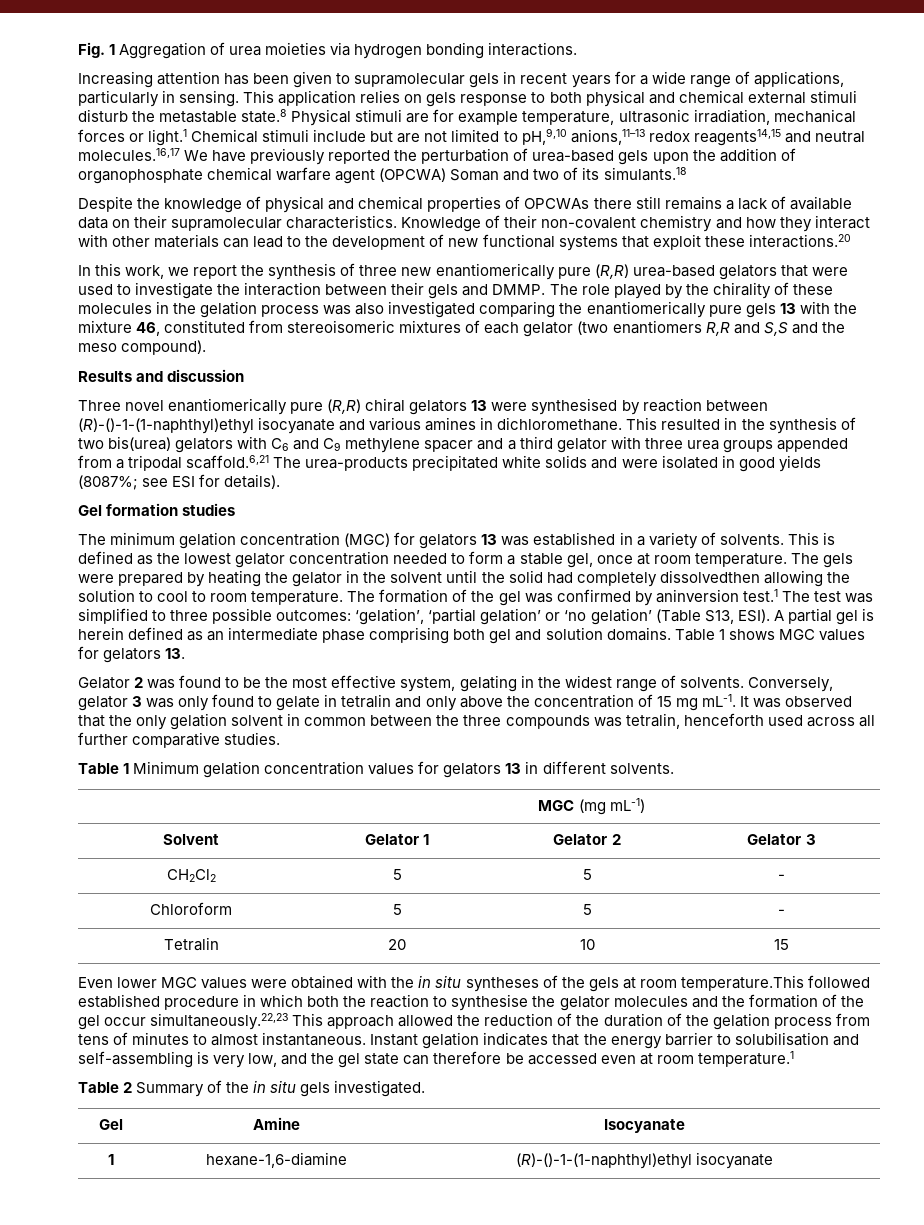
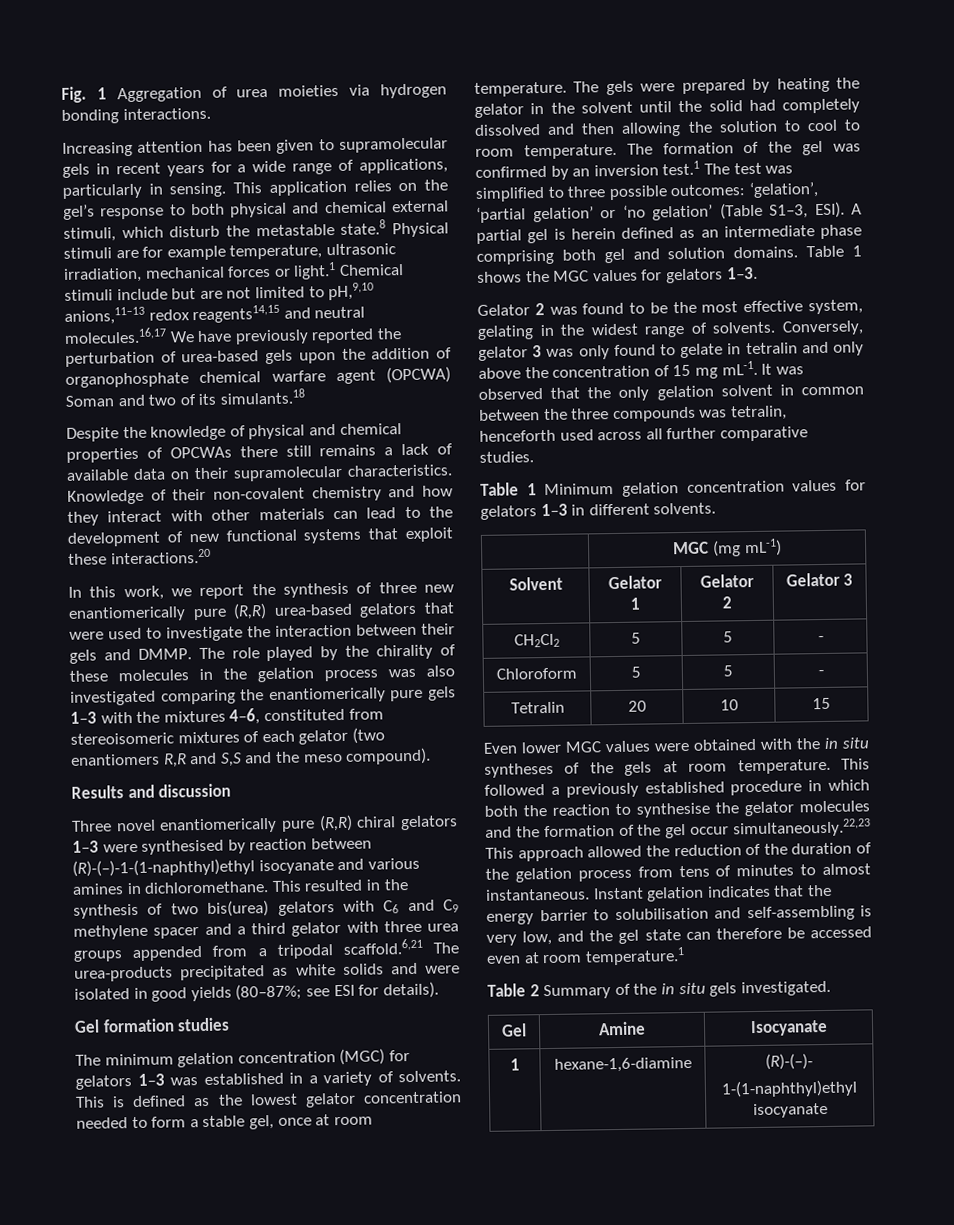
- This application relies on gels response to both physical and chemical external stimuli disturb the metastable state.8 Physical stimuli are for example temperature, ultrasonic irradiation, mechanical forces or light.1 Chemical stimuli include but are not limited to pH,9,10 anions,11–13 redox reagents14,15 and neutral molecules.16,17 We have previously reported the perturbation of urea-based gels upon the addition of organophosphate chemical warfare agent (OPCWA) Soman and two of its simulants.18
+ This application relies on the gel’s response to both physical and chemical external stimuli, which disturb the metastable state.8 Physical stimuli are for example temperature, ultrasonic irradiation, mechanical forces or light.1 Chemical stimuli include but are not limited to pH,9,10 anions,11–13 redox reagents14,15 and neutral molecules.16,17 We have previously reported the perturbation of urea-based gels upon the addition of organophosphate chemical warfare agent (OPCWA) Soman and two of its simulants.18
- The role played by the chirality of these molecules in the gelation process was also investigated comparing the enantiomerically pure gels 13 with the mixture 46, constituted from stereoisomeric mixtures of each gelator (two enantiomers R,R and S,S and the meso compound).
+ The role played by the chirality of these molecules in the gelation process was also investigated comparing the enantiomerically pure gels 1–3 with the mixtures 4–6, constituted from stereoisomeric mixtures of each gelator (two enantiomers R,R and S,S and the meso compound).
- Three novel enantiomerically pure (R,R) chiral gelators 13 were synthesised by reaction between (R)-()-1-(1-naphthyl)ethyl isocyanate and various amines in dichloromethane.
+ Three novel enantiomerically pure (R,R) chiral gelators 1–3 were synthesised by reaction between (R)-(–)-1-(1-naphthyl)ethyl isocyanate and various amines in dichloromethane.
- This resulted in the synthesis of two bis(urea) gelators with C6 and C9 methylene spacer and a third gelator with three urea groups appended from a tripodal scaffold.6,21 The urea-products precipitated white solids and were isolated in good yields (8087%; see ESI for details).
+ This resulted in the synthesis of two bis(urea) gelators with C6 and C9 methylene spacer and a third gelator with three urea groups appended from a tripodal scaffold.6,21 The urea-products precipitated as white solids and were isolated in good yields (80–87%; see ESI for details).
- The minimum gelation concentration (MGC) for gelators 13 was established in a variety of solvents.
+ The minimum gelation concentration (MGC) for gelators 1–3 was established in a variety of solvents.
- The gels were prepared by heating the gelator in the solvent until the solid had completely dissolvedthen allowing the solution to cool to room temperature.
+ The gels were prepared by heating the gelator in the solvent until the solid had completely dissolved and then allowing the solution to cool to room temperature.
- The formation of the gel was confirmed by aninversion test.1 The test was simplified to three possible outcomes: ‘gelation’, ‘partial gelation’ or ‘no gelation’ (Table S13, ESI).
+ The formation of the gel was confirmed by an inversion test.1 The test was simplified to three possible outcomes: ‘gelation’, ‘partial gelation’ or ‘no gelation’ (Table S1–3, ESI).
- Table 1 shows MGC values for gelators 13.
+ Table 1 shows the MGC values for gelators 1–3.
- Table 1 Minimum gelation concentration values for gelators 13 in different solvents.
+ Table 1 Minimum gelation concentration values for gelators 1–3 in different solvents.
- Even lower MGC values were obtained with the in situ syntheses of the gels at room temperature.This followed established procedure in which both the reaction to synthesise the gelator molecules and the formation of the gel occur simultaneously.22,23 This approach allowed the reduction of the duration of the gelation process from tens of minutes to almost instantaneous.
+ Even lower MGC values were obtained with the in situ syntheses of the gels at room temperature. This followed a previously established procedure in which both the reaction to synthesise the gelator molecules and the formation of the gel occur simultaneously.22,23 This approach allowed the reduction of the duration of the gelation process from tens of minutes to almost instantaneous.
- 1 | hexane-1,6-diamine | (R)-()-1-(1-naphthyl)ethyl isocyanate
+ 1 | hexane-1,6-diamine | (R)-(–)-
+ 1-(1-naphthyl)ethyl isocyanate

